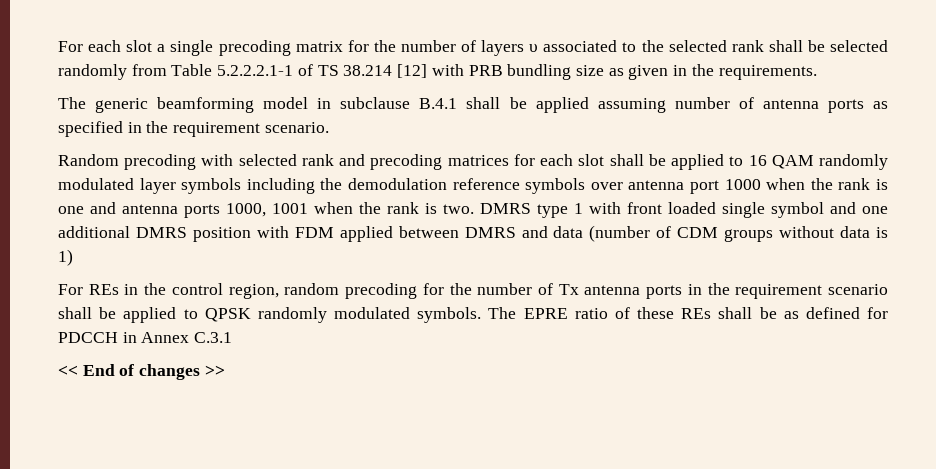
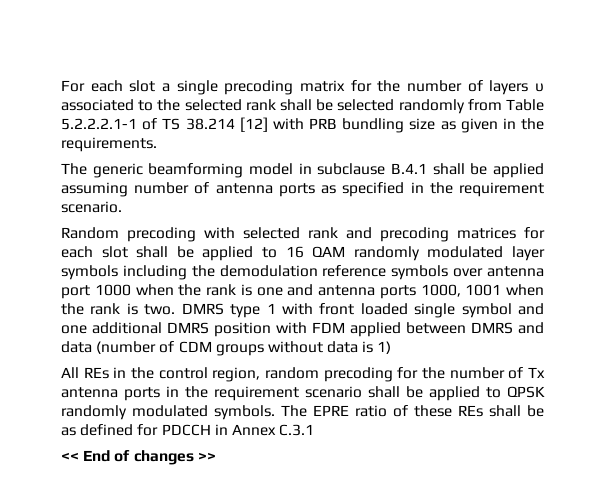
- For REs in the control region, random precoding for the number of Tx antenna ports in the requirement scenario shall be applied to QPSK randomly modulated symbols.
+ All REs in the control region, random precoding for the number of Tx antenna ports in the requirement scenario shall be applied to QPSK randomly modulated symbols.

